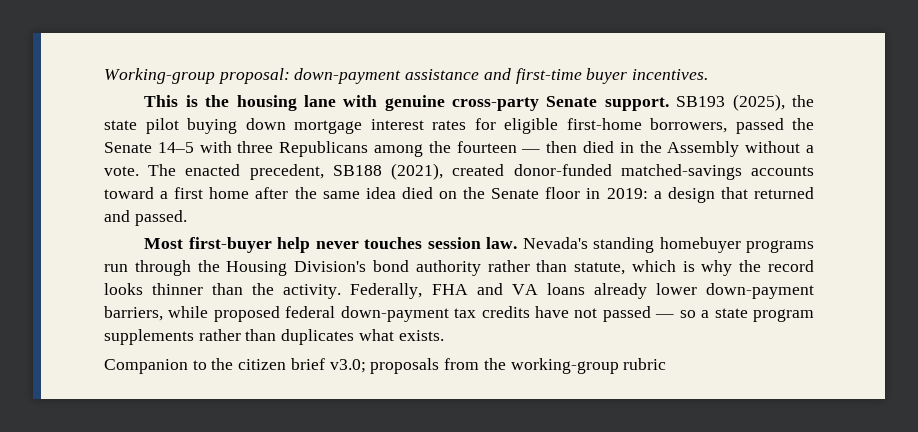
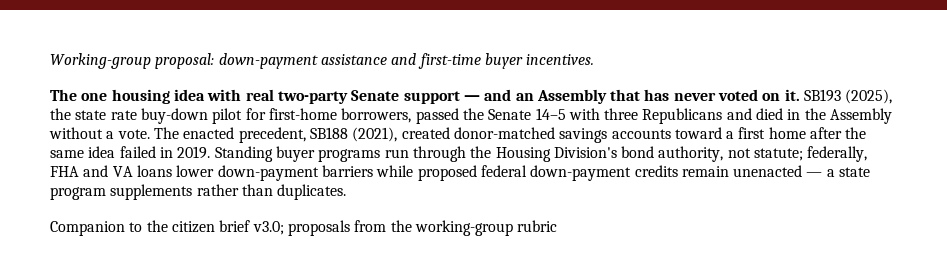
- This is the housing lane with genuine cross-party Senate support. SB193 (2025), the state pilot buying down mortgage interest rates for eligible first-home borrowers, passed the Senate 14–5 with three Republicans among the fourteen — then died in the Assembly without a vote.
+ The one housing idea with real two-party Senate support — and an Assembly that has never voted on it. SB193 (2025), the state rate buy-down pilot for first-home borrowers, passed the Senate 14–5 with three Republicans and died in the Assembly without a vote.
- The enacted precedent, SB188 (2021), created donor-funded matched-savings accounts toward a first home after the same idea died on the Senate floor in 2019: a design that returned and passed.
- Most first-buyer help never touches session law. Nevada's standing homebuyer programs run through the Housing Division's bond authority rather than statute, which is why the record looks thinner than the activity. Federally, FHA and VA loans already lower down-payment barriers, while proposed federal down-payment tax credits have not passed — so a state program supplements rather than duplicates what exists.
+ The enacted precedent, SB188 (2021), created donor-matched savings accounts toward a first home after the same idea failed in 2019. Standing buyer programs run through the Housing Division's bond authority, not statute; federally, FHA and VA loans lower down-payment barriers while proposed federal down-payment credits remain unenacted — a state program supplements rather than duplicates.

